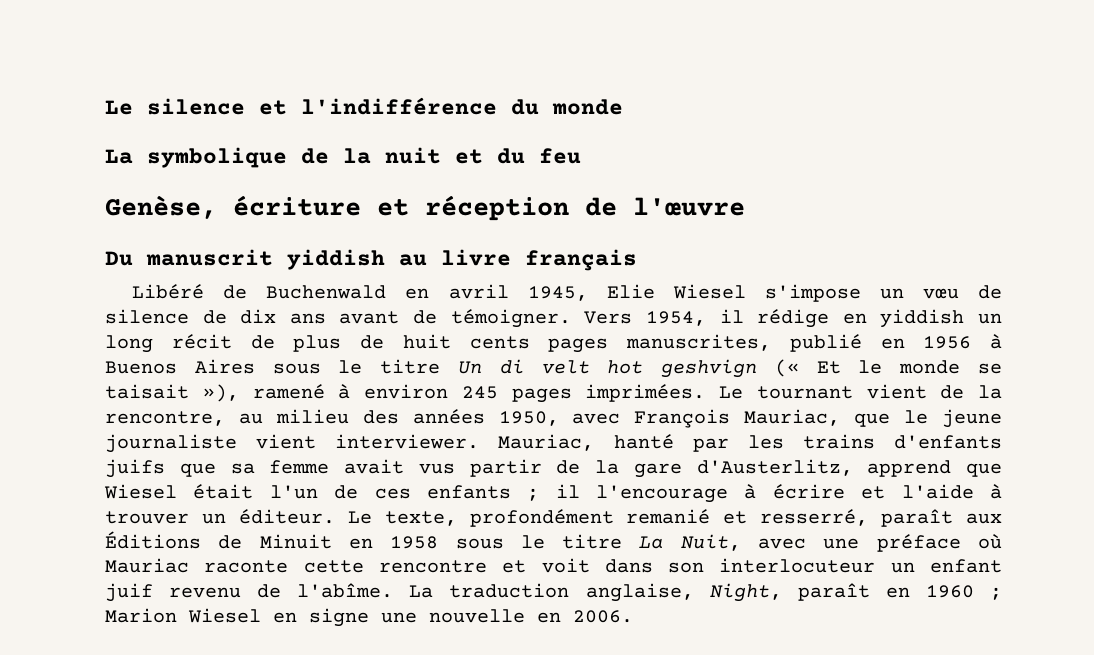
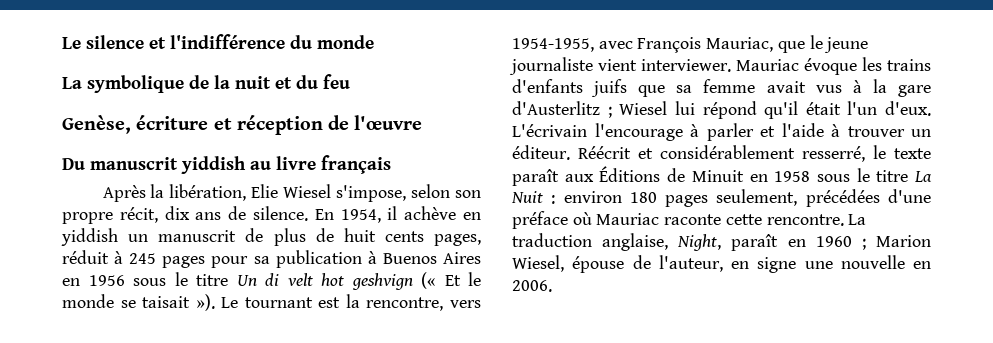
- Libéré de Buchenwald en avril 1945, Elie Wiesel s'impose un vœu de silence de dix ans avant de témoigner. Vers 1954, il rédige en yiddish un long récit de plus de huit cents pages manuscrites, publié en 1956 à Buenos Aires sous le titre Un di velt hot geshvign (« Et le monde se taisait »), ramené à environ 245 pages imprimées. Le tournant vient de la rencontre, au milieu des années 1950, avec François Mauriac, que le jeune journaliste vient interviewer.
+ Après la libération, Elie Wiesel s'impose, selon son propre récit, dix ans de silence. En 1954, il achève en yiddish un manuscrit de plus de huit cents pages, réduit à 245 pages pour sa publication à Buenos Aires en 1956 sous le titre Un di velt hot geshvign (« Et le monde se taisait »). Le tournant est la rencontre, vers 1954-1955, avec François Mauriac, que le jeune journaliste vient interviewer.
- Mauriac, hanté par les trains d'enfants juifs que sa femme avait vus partir de la gare d'Austerlitz, apprend que Wiesel était l'un de ces enfants ; il l'encourage à écrire et l'aide à trouver un éditeur.
+ Mauriac évoque les trains d'enfants juifs que sa femme avait vus à la gare d'Austerlitz ; Wiesel lui répond qu'il était l'un d'eux. L'écrivain l'encourage à parler et l'aide à trouver un éditeur.
- Le texte, profondément remanié et resserré, paraît aux Éditions de Minuit en 1958 sous le titre La Nuit, avec une préface où Mauriac raconte cette rencontre et voit dans son interlocuteur un enfant juif revenu de l'abîme.
+ Réécrit et considérablement resserré, le texte paraît aux Éditions de Minuit en 1958 sous le titre La Nuit : environ 180 pages seulement, précédées d'une préface où Mauriac raconte cette rencontre.
- La traduction anglaise, Night, paraît en 1960 ; Marion Wiesel en signe une nouvelle en 2006.
+ La traduction anglaise, Night, paraît en 1960 ; Marion Wiesel, épouse de l'auteur, en signe une nouvelle en 2006.

